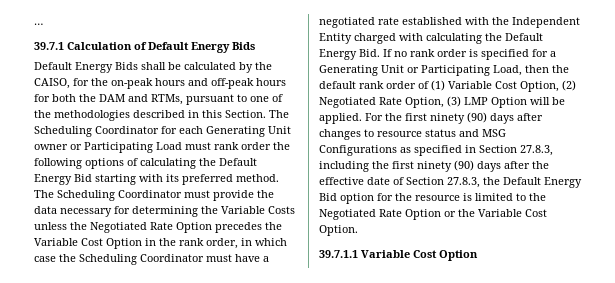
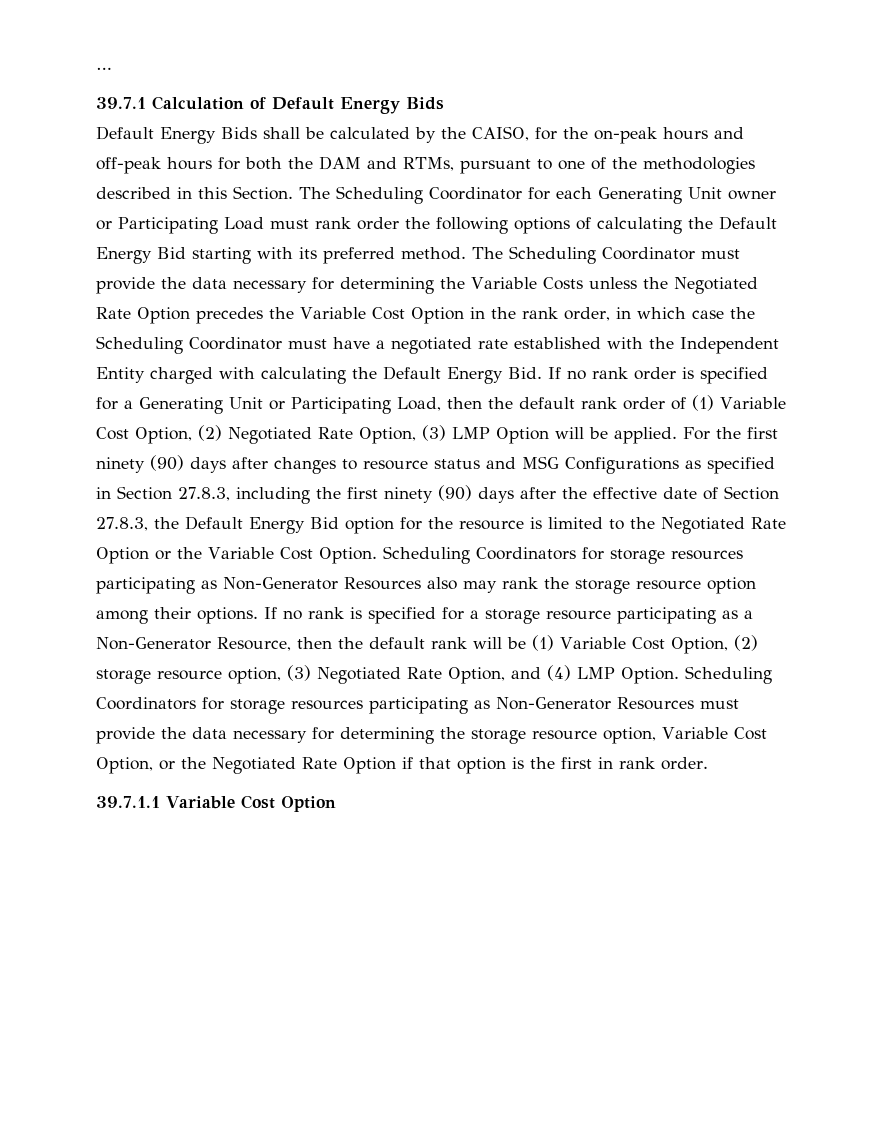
+ Scheduling Coordinators for storage resources participating as Non-Generator Resources also may rank the storage resource option among their options. If no rank is specified for a storage resource participating as a Non-Generator Resource, then the default rank will be (1) Variable Cost Option, (2) storage resource option, (3) Negotiated Rate Option, and (4) LMP Option. Scheduling Coordinators for storage resources participating as Non-Generator Resources must provide the data necessary for determining the storage resource option, Variable Cost Option, or the Negotiated Rate Option if that option is the first in rank order.

